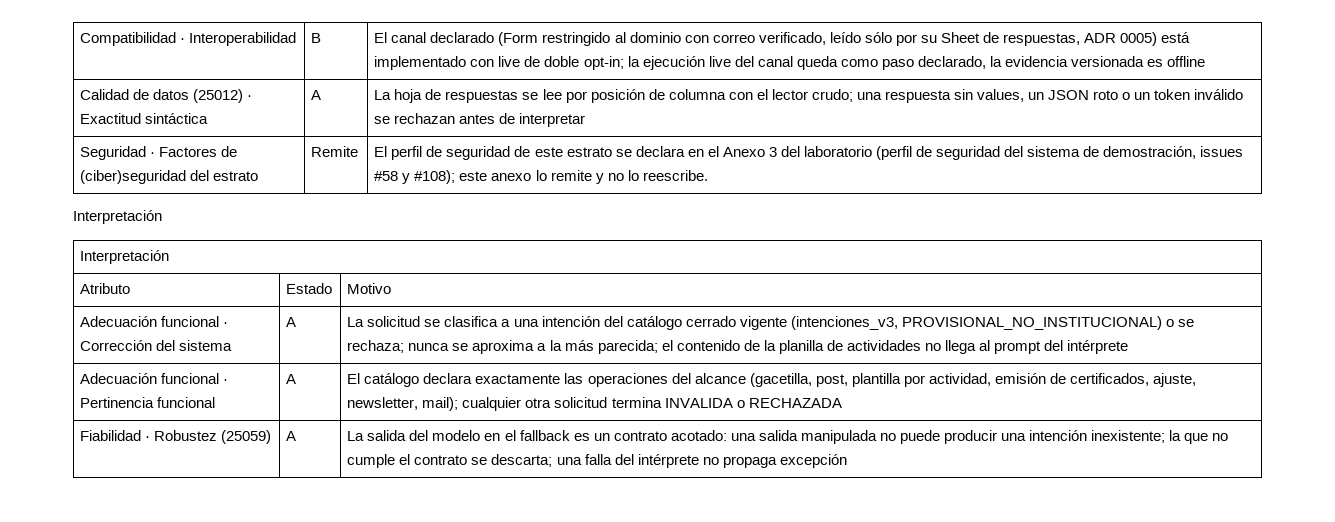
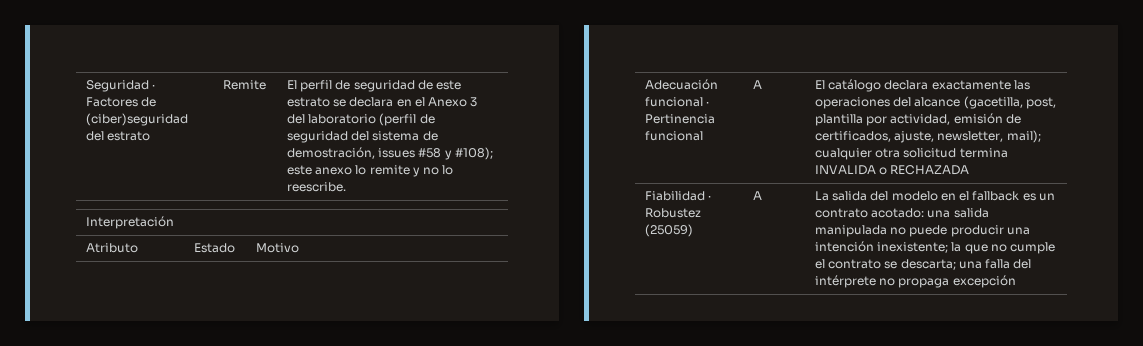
- Compatibilidad · Interoperabilidad | B | El canal declarado (Form restringido al dominio con correo verificado, leído sólo por su Sheet de respuestas, ADR 0005) está implementado con live de doble opt-in; la ejecución live del canal queda como paso declarado, la evidencia versionada es offline
- Calidad de datos (25012) · Exactitud sintáctica | A | La hoja de respuestas se lee por posición de columna con el lector crudo; una respuesta sin values, un JSON roto o un token inválido se rechazan antes de interpretar
  El perfil de seguridad de este estrato se declara en el Anexo 3 del laboratorio (perfil de seguridad del sistema de demostración, issues #58 y #108); este anexo lo remite y no lo reescribe.
- Interpretación
- Adecuación funcional · Corrección del sistema | A | La solicitud se clasifica a una intención del catálogo cerrado vigente (intenciones_v3, PROVISIONAL_NO_INSTITUCIONAL) o se rechaza; nunca se aproxima a la más parecida; el contenido de la planilla de actividades no llega al prompt del intérprete

